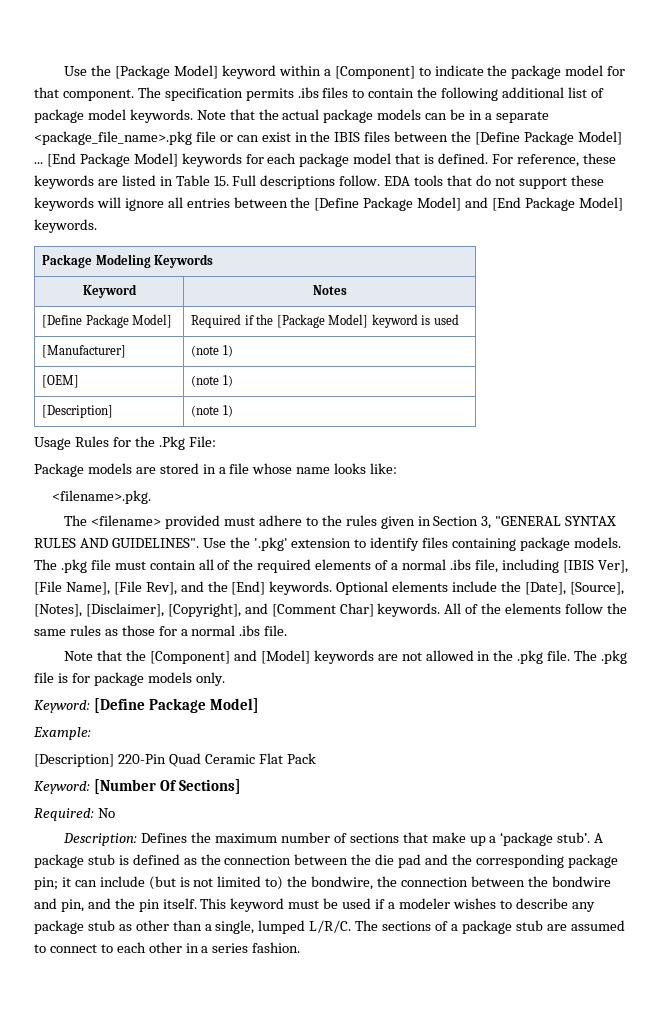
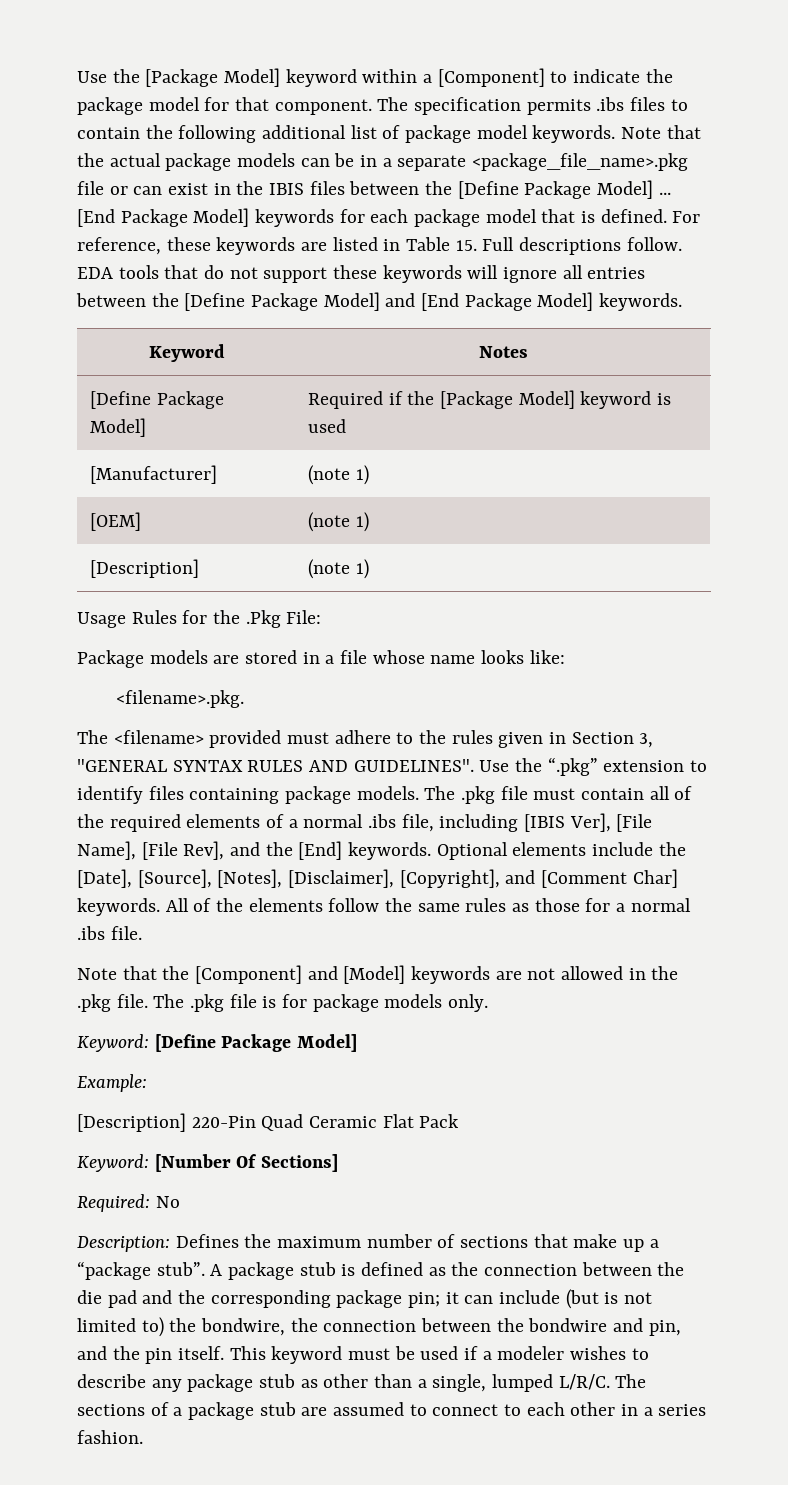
- Package Modeling Keywords
- Use the '.pkg' extension to identify files containing package models.
+ Use the “.pkg” extension to identify files containing package models.
- Description: Defines the maximum number of sections that make up a ‘package stub’.
+ Description: Defines the maximum number of sections that make up a “package stub”.

